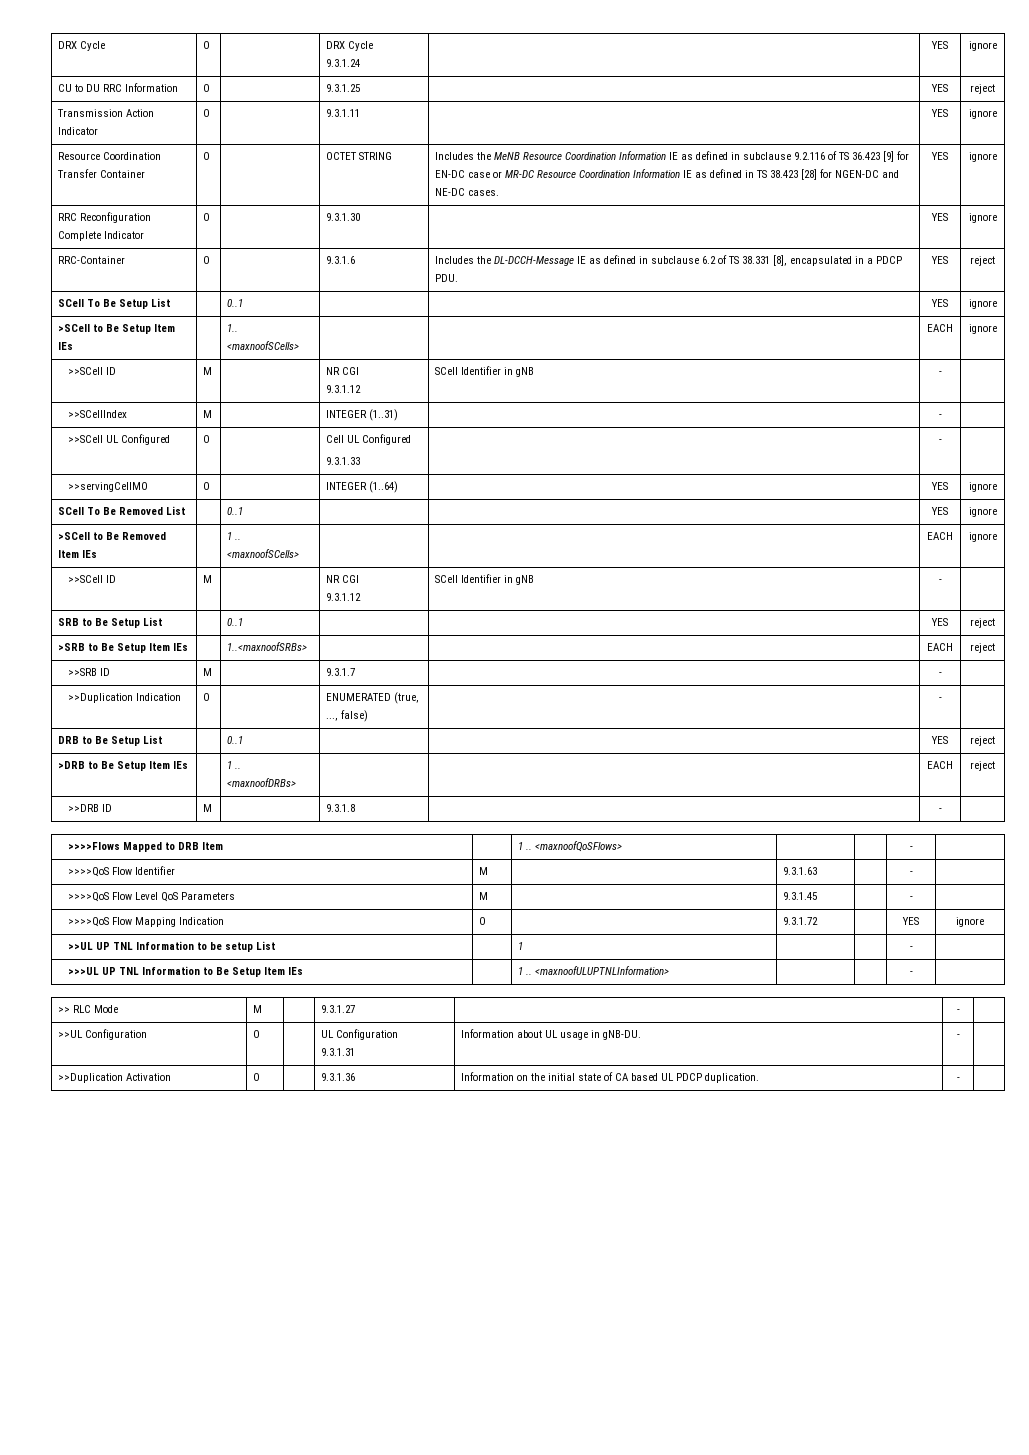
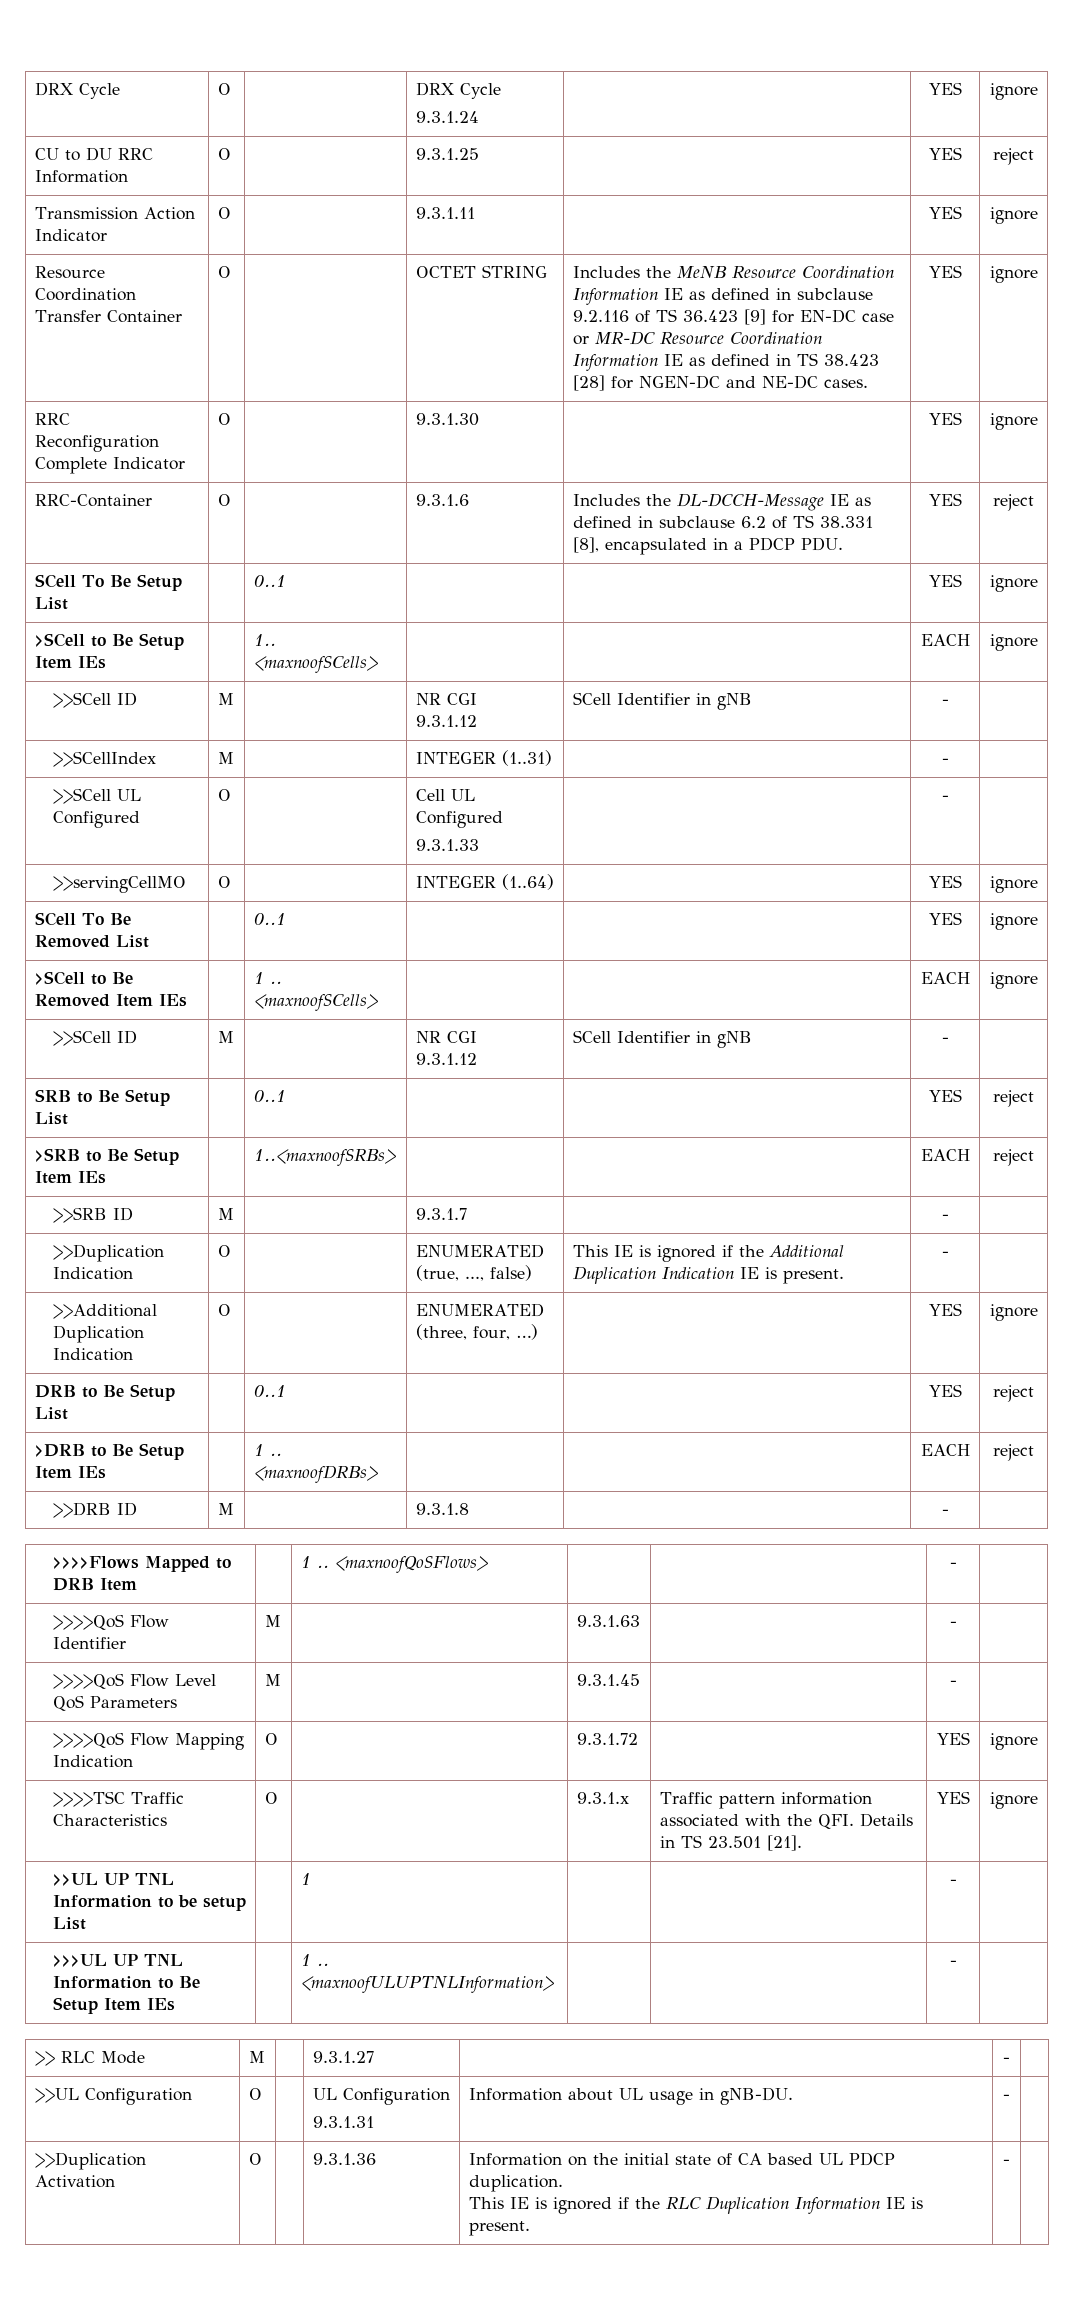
- >>Duplication Indication | O | | ENUMERATED (true, ..., false) | | - |
+ >>Duplication Indication | O | | ENUMERATED (true, ..., false) | This IE is ignored if the Additional Duplication Indication IE is present. | - |
+ >>Additional Duplication Indication | O | | ENUMERATED (three, four, …) | | YES | ignore
+ >>>>TSC Traffic Characteristics | O | | 9.3.1.x | Traffic pattern information associated with the QFI. Details in TS 23.501 [21]. | YES | ignore
- >>Duplication Activation | O | | 9.3.1.36 | Information on the initial state of CA based UL PDCP duplication. | - |
+ >>Duplication Activation | O | | 9.3.1.36 | Information on the initial state of CA based UL PDCP duplication.
+ This IE is ignored if the RLC Duplication Information IE is present. | - |

